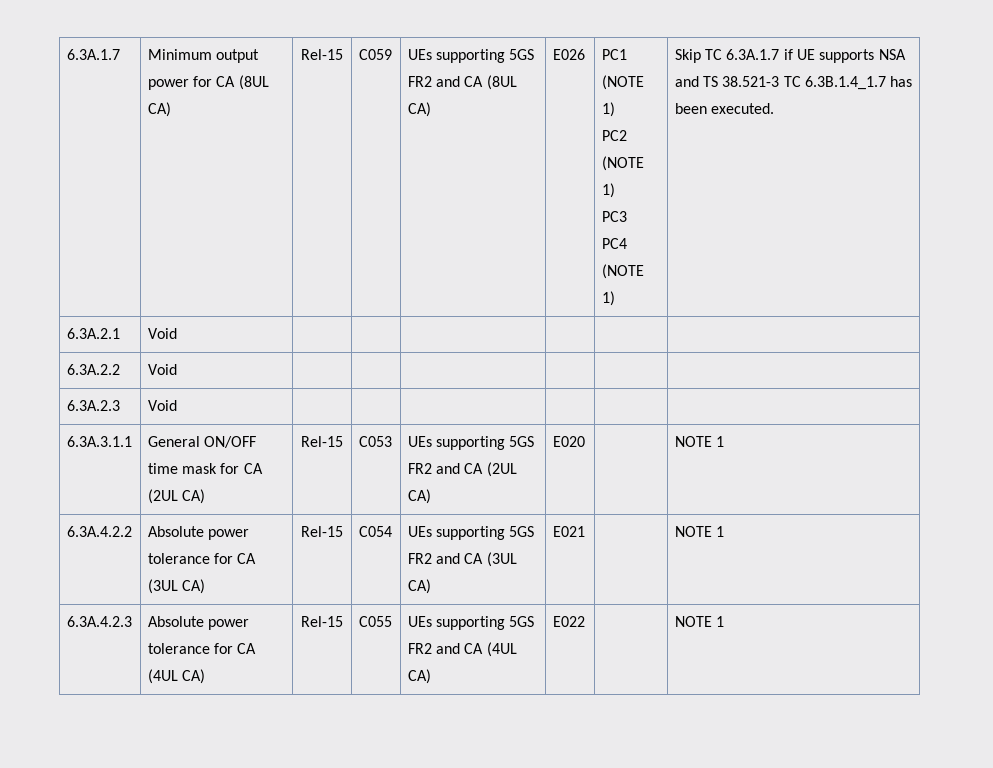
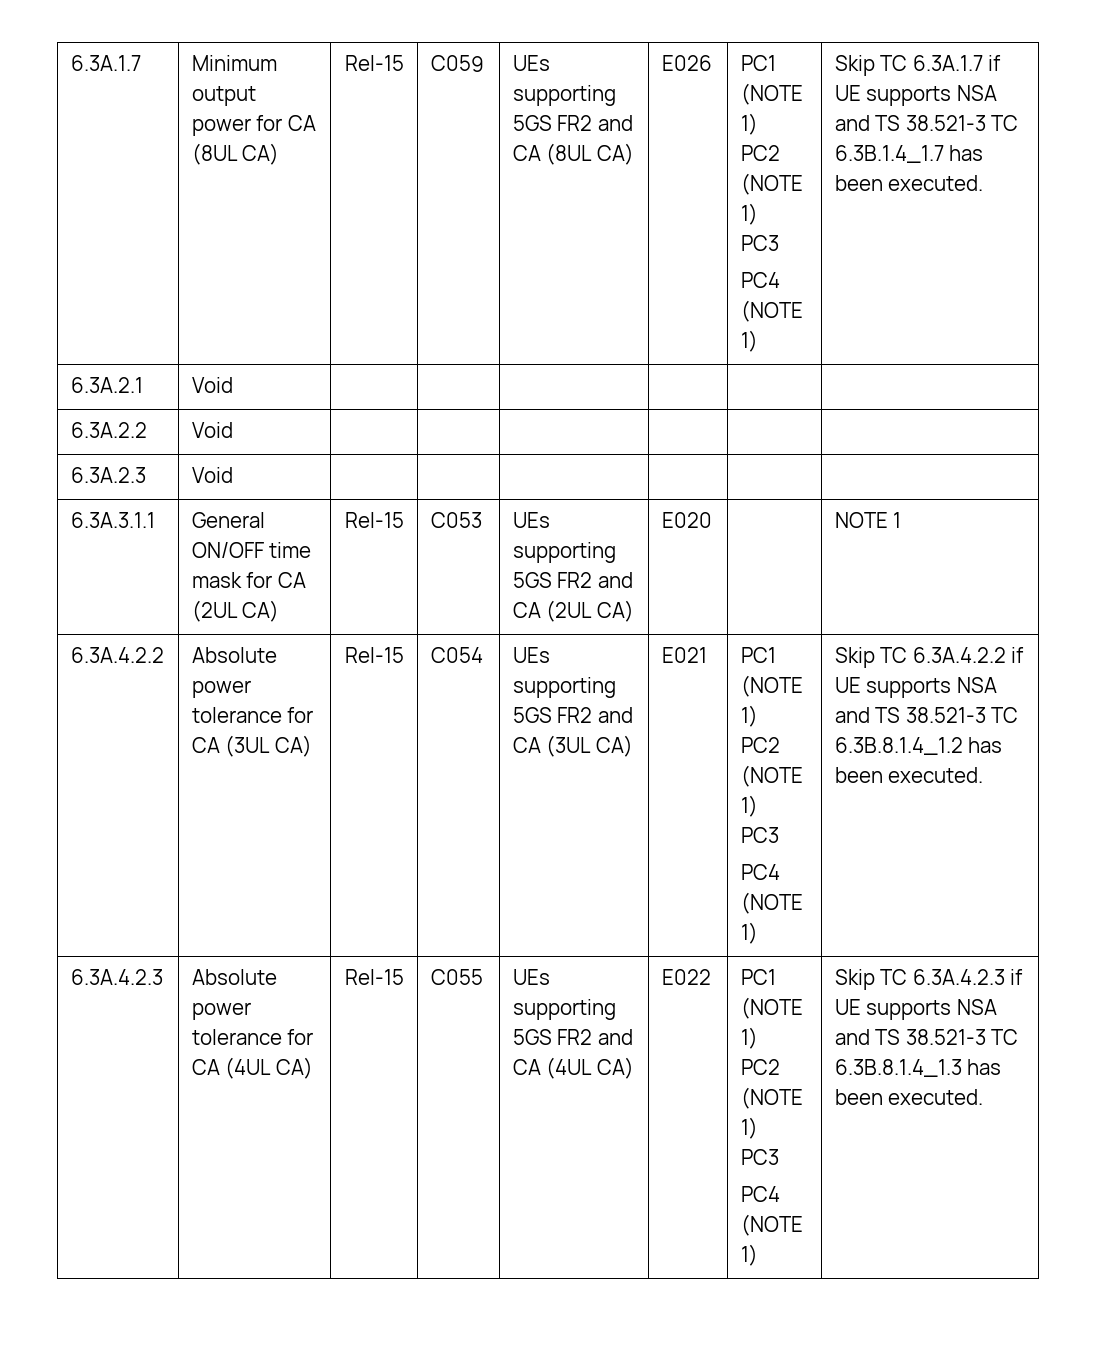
- E021 | | NOTE 1
+ E021 | PC1 (NOTE 1)
+ PC2 (NOTE 1)
+ PC3
+ PC4 (NOTE 1) | Skip TC 6.3A.4.2.2 if UE supports NSA and TS 38.521-3 TC 6.3B.8.1.4_1.2 has been executed.
- E022 | | NOTE 1
+ E022 | PC1 (NOTE 1)
+ PC2 (NOTE 1)
+ PC3
+ PC4 (NOTE 1) | Skip TC 6.3A.4.2.3 if UE supports NSA and TS 38.521-3 TC 6.3B.8.1.4_1.3 has been executed.

